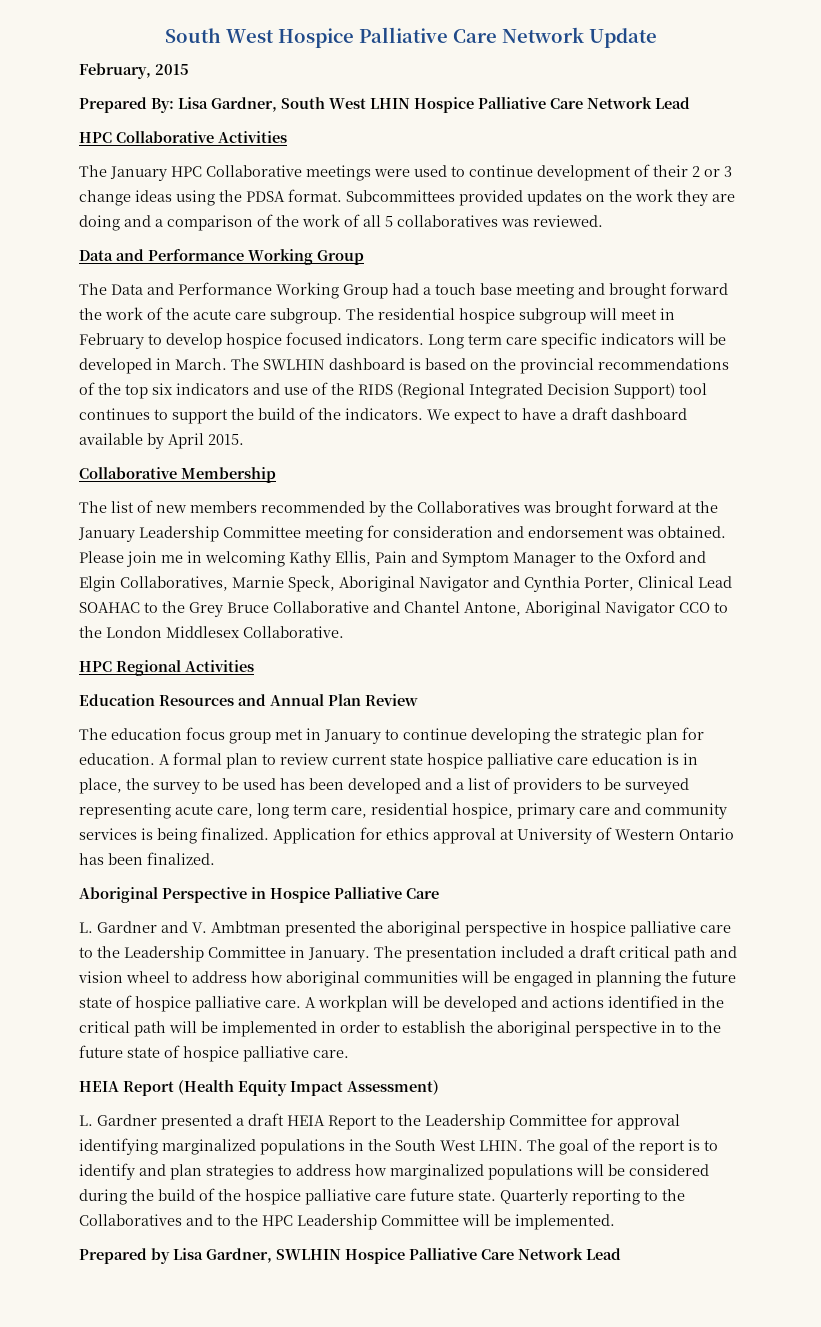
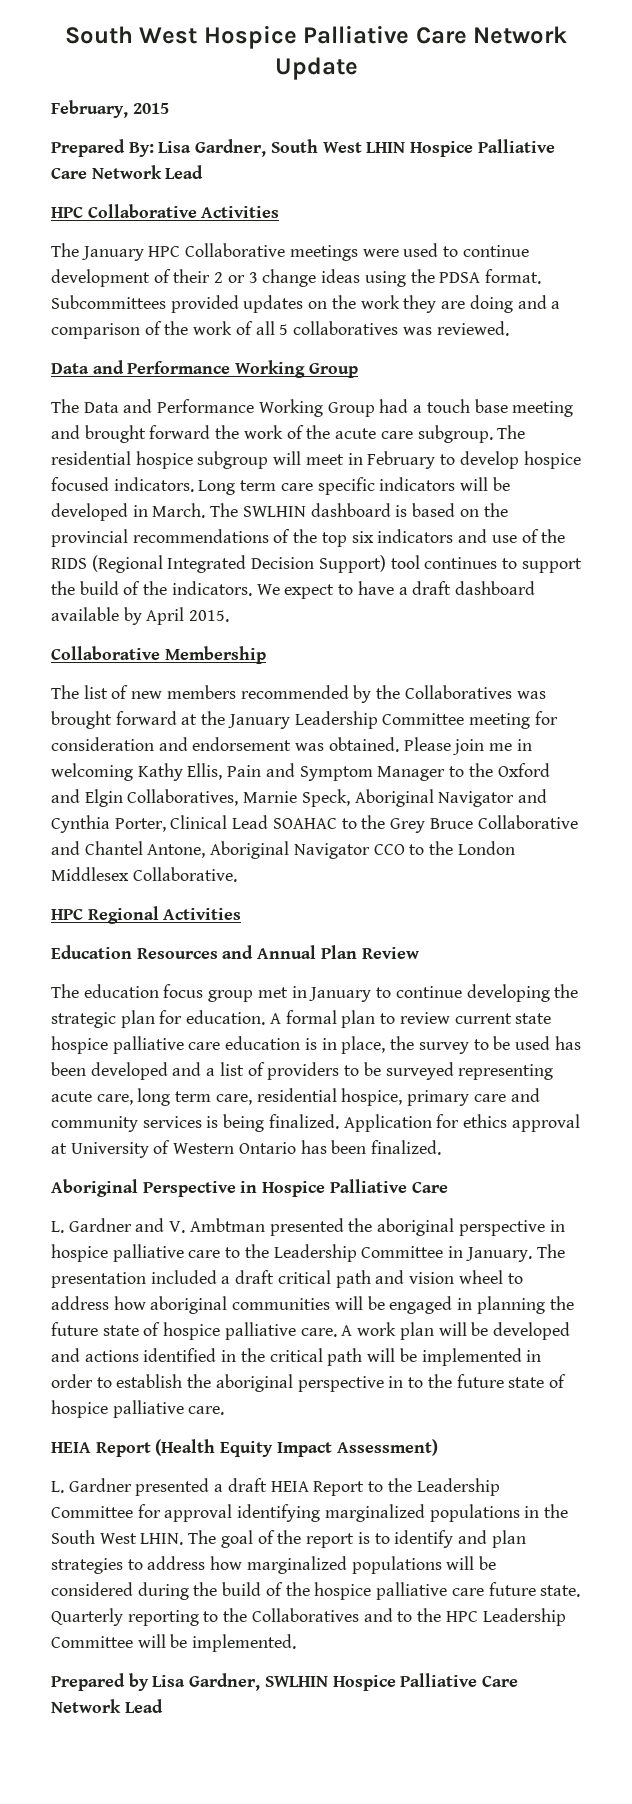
- A workplan will be developed and actions identified in the critical path will be implemented in order to establish the aboriginal perspective in to the future state of hospice palliative care.
+ A work plan will be developed and actions identified in the critical path will be implemented in order to establish the aboriginal perspective in to the future state of hospice palliative care.

